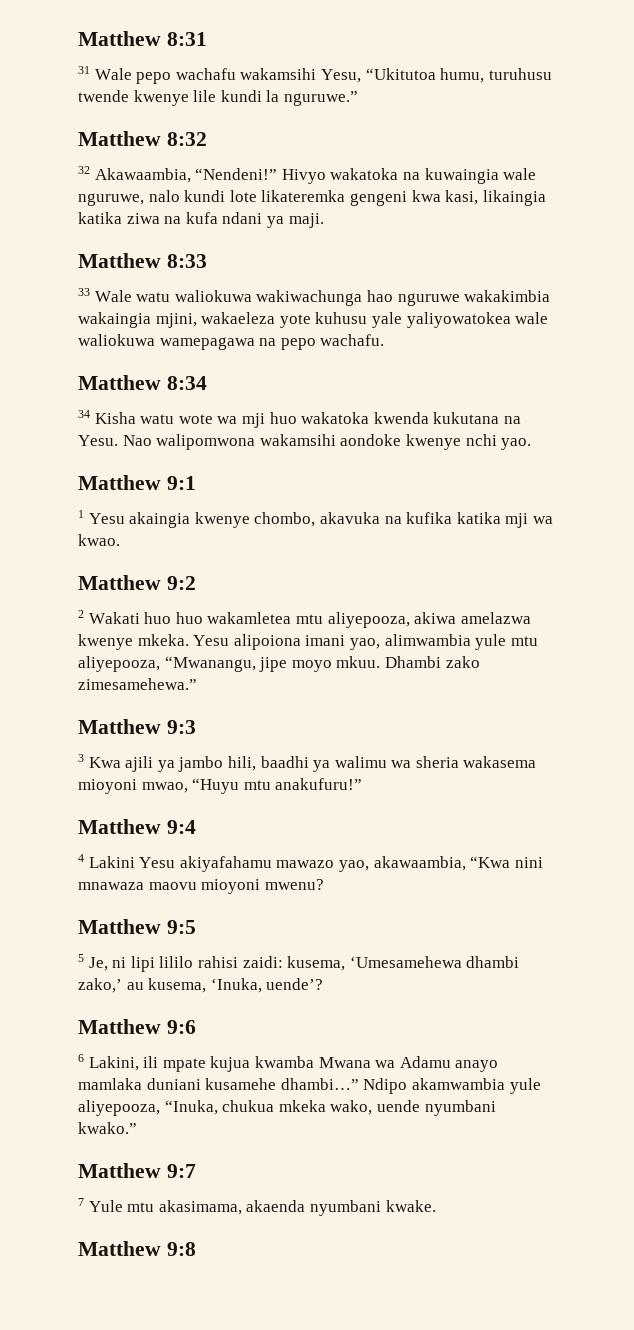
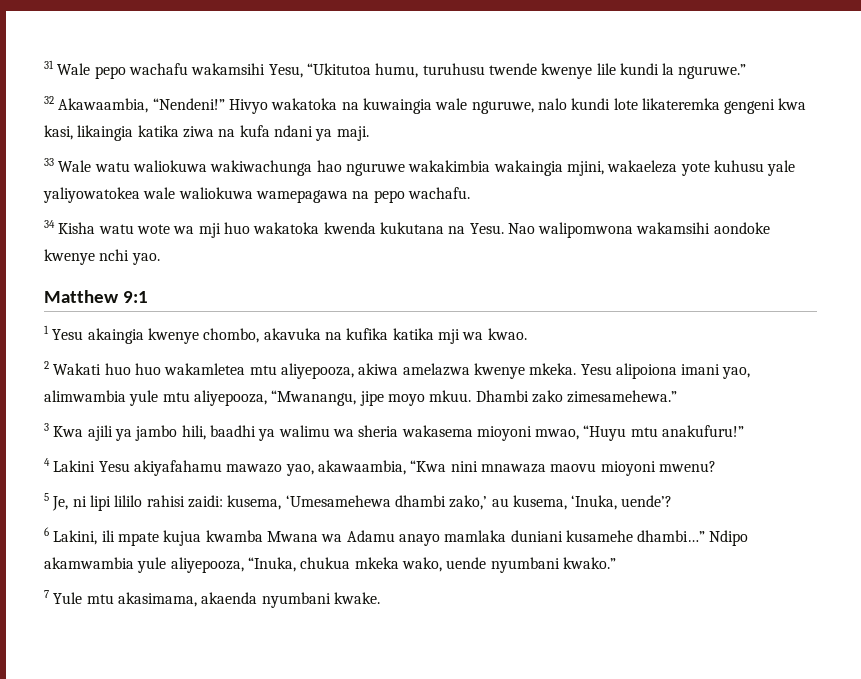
- Matthew 8:31
- Matthew 8:32
- Matthew 8:33
- Matthew 8:34
- Matthew 9:2
- Matthew 9:3
- Matthew 9:4
- Matthew 9:5
- Matthew 9:6
- Matthew 9:7
- Matthew 9:8

